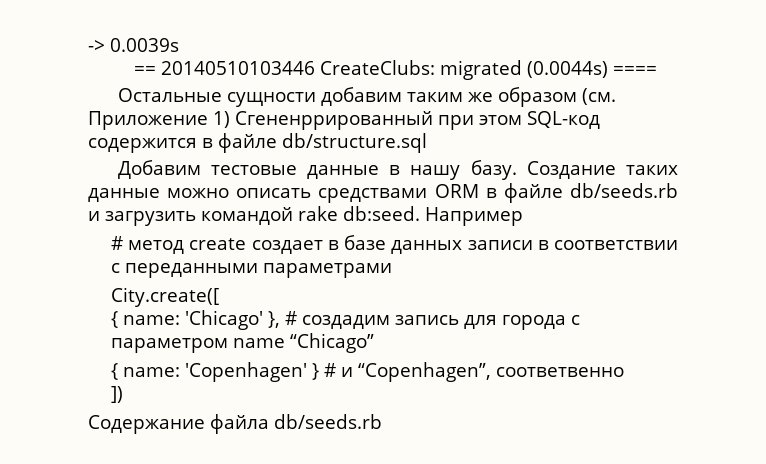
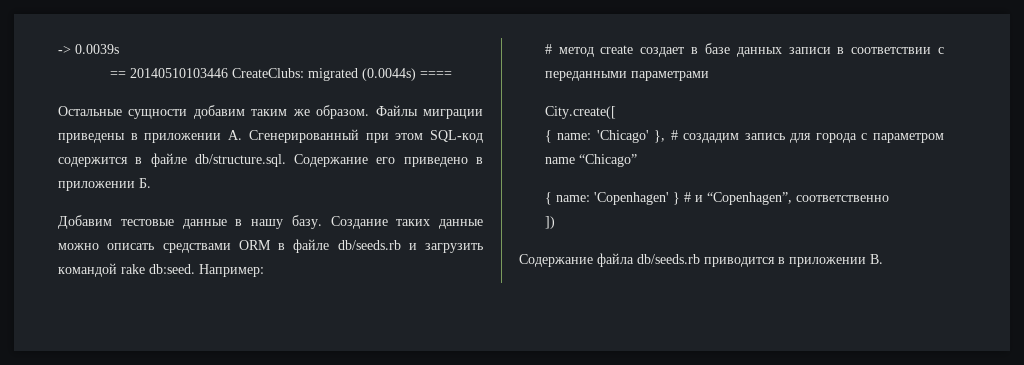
- Остальные сущности добавим таким же образом (см. Приложение 1) Сгененррированный при этом SQL-код содержится в файле db/structure.sql
+ Остальные сущности добавим таким же образом. Файлы миграции приведены в приложении А. Сгенерированный при этом SQL-код содержится в файле db/structure.sql. Содержание его приведено в приложении Б.
- Например
+ Например:
- { name: 'Copenhagen' } # и “Copenhagen”, соответвенно
+ { name: 'Copenhagen' } # и “Copenhagen”, соответственно
- Содержание файла db/seeds.rb
+ Содержание файла db/seeds.rb приводится в приложении В.

